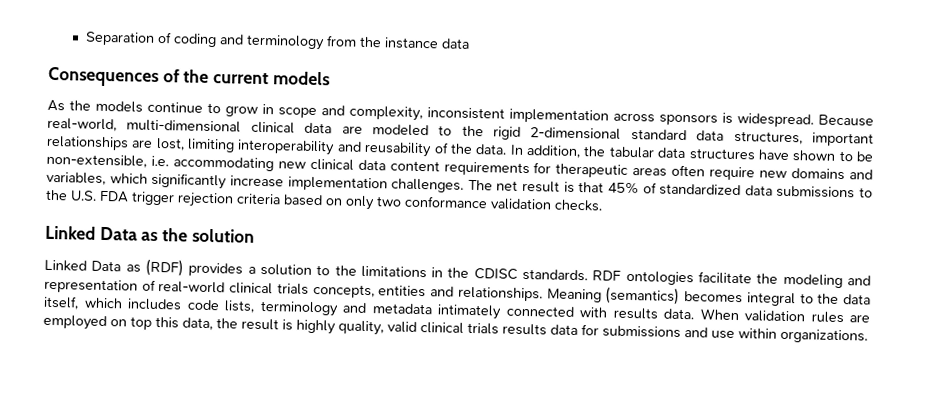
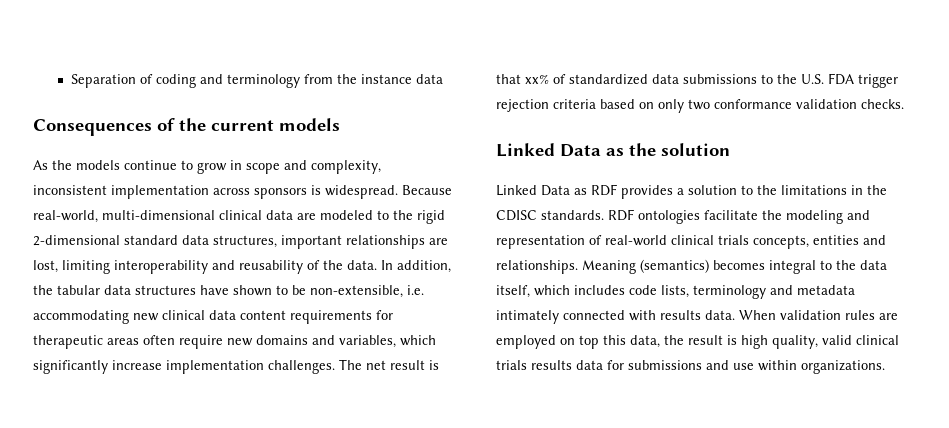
- The net result is that 45% of standardized data submissions to the U.S. FDA trigger rejection criteria based on only two conformance validation checks.
+ The net result is that xx% of standardized data submissions to the U.S. FDA trigger rejection criteria based on only two conformance validation checks.
- Linked Data as (RDF) provides a solution to the limitations in the CDISC standards.
+ Linked Data as RDF provides a solution to the limitations in the CDISC standards.
- When validation rules are employed on top this data, the result is highly quality, valid clinical trials results data for submissions and use within organizations.
+ When validation rules are employed on top this data, the result is high quality, valid clinical trials results data for submissions and use within organizations.

